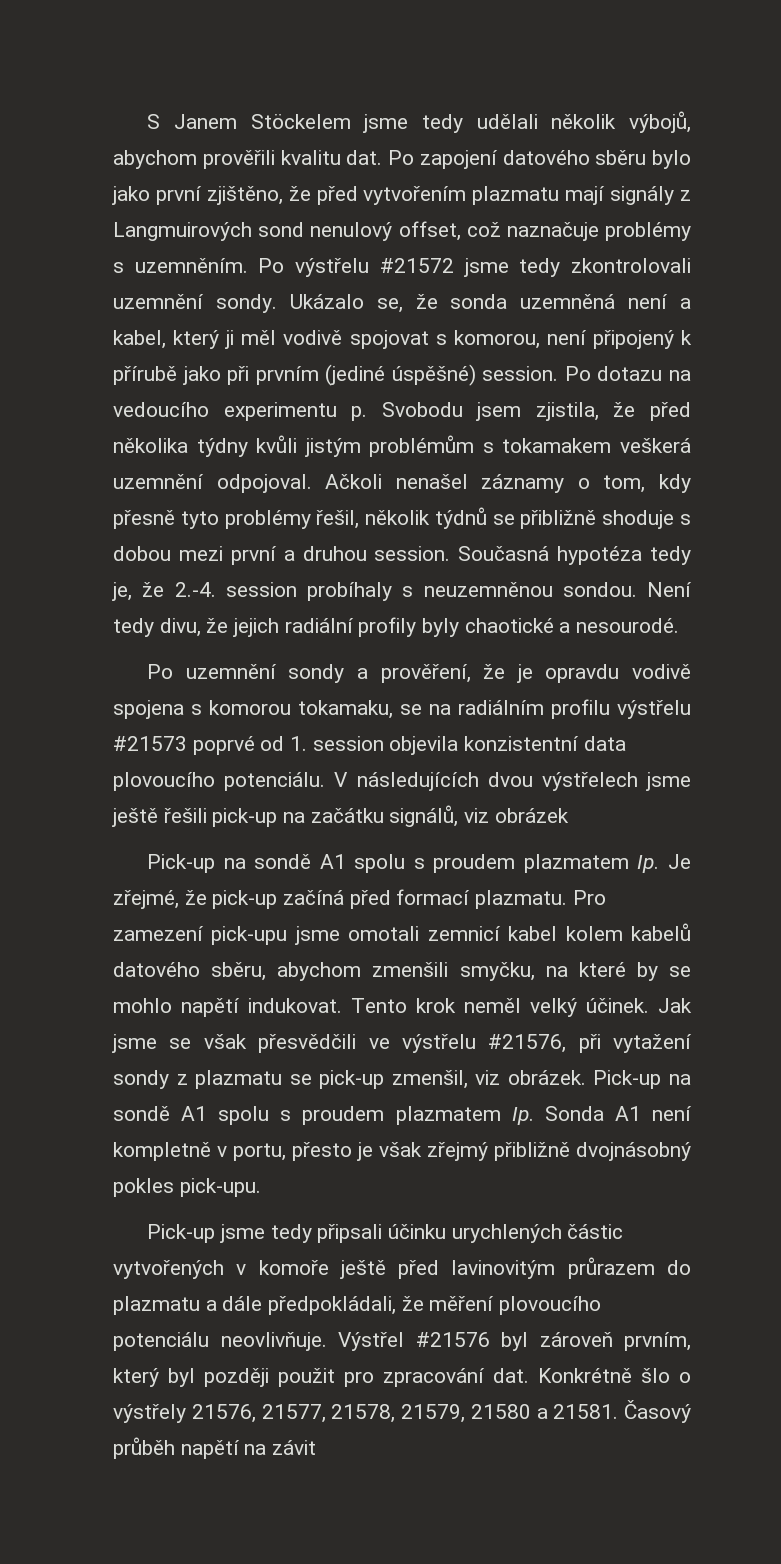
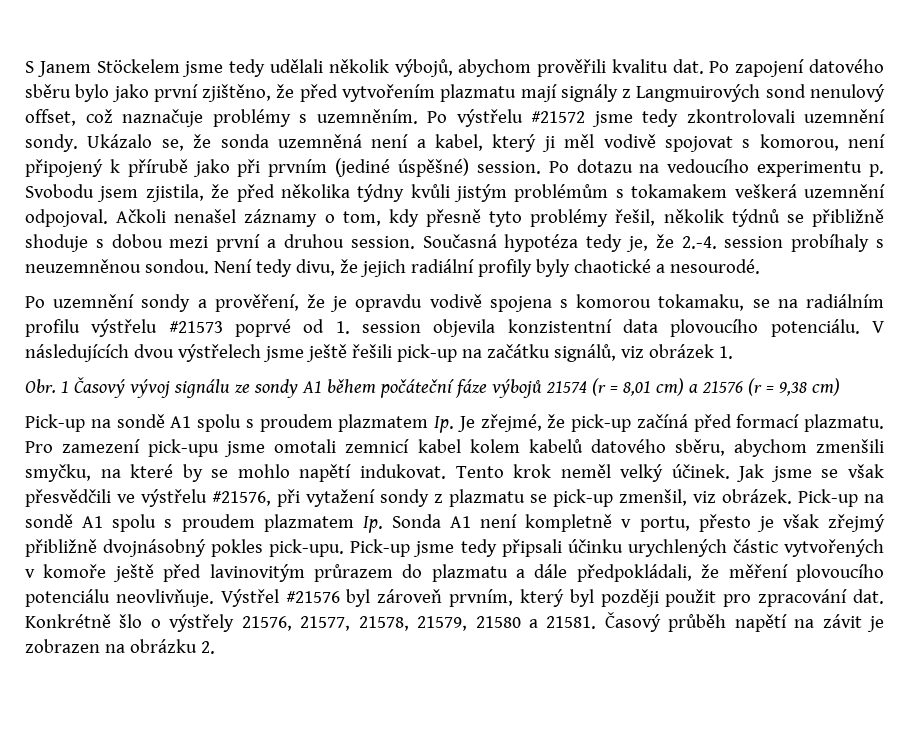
- V následujících dvou výstřelech jsme ještě řešili pick-up na začátku signálů, viz obrázek
+ V následujících dvou výstřelech jsme ještě řešili pick-up na začátku signálů, viz obrázek 1.
+ Obr. 1 Časový vývoj signálu ze sondy A1 během počáteční fáze výbojů 21574 (r = 8,01 cm) a 21576 (r = 9,38 cm)
- Pick-up na sondě A1 spolu s proudem plazmatem Ip. Sonda A1 není kompletně v portu, přesto je však zřejmý přibližně dvojnásobný pokles pick-upu.
- Pick-up jsme tedy připsali účinku urychlených částic vytvořených v komoře ještě před lavinovitým průrazem do plazmatu a dále předpokládali, že měření plovoucího potenciálu neovlivňuje.
+ Pick-up na sondě A1 spolu s proudem plazmatem Ip. Sonda A1 není kompletně v portu, přesto je však zřejmý přibližně dvojnásobný pokles pick-upu. Pick-up jsme tedy připsali účinku urychlených částic vytvořených v komoře ještě před lavinovitým průrazem do plazmatu a dále předpokládali, že měření plovoucího potenciálu neovlivňuje.
- Časový průběh napětí na závit
+ Časový průběh napětí na závit je zobrazen na obrázku 2.

